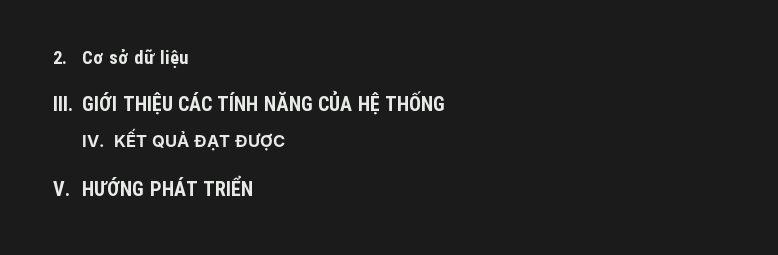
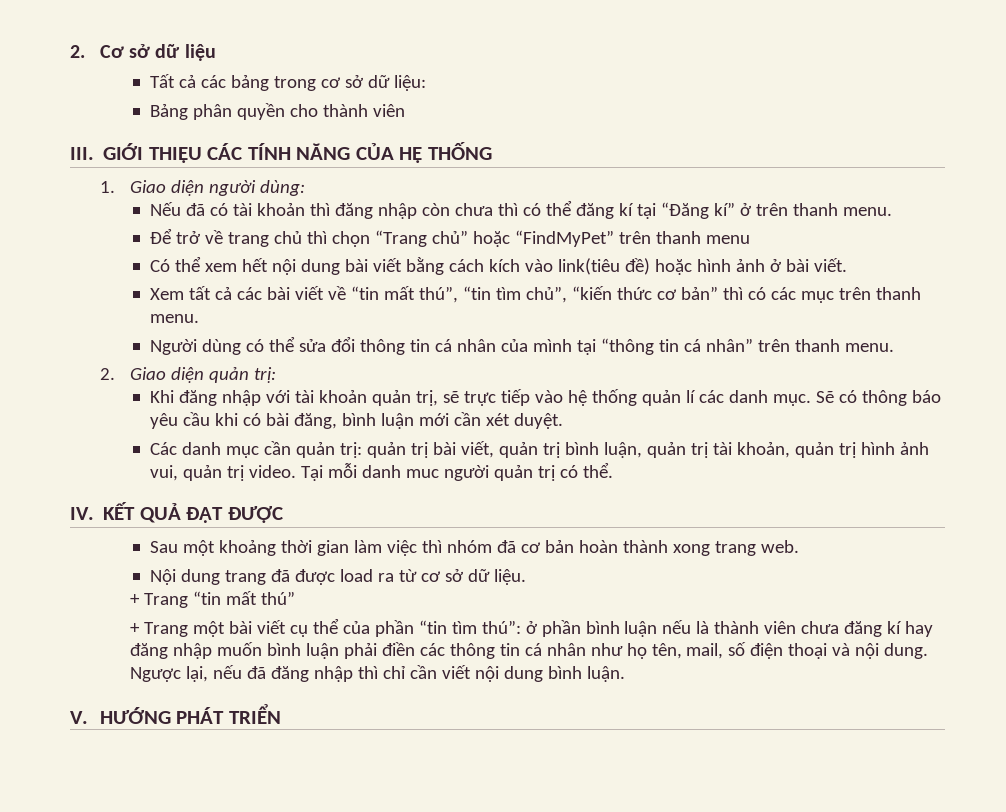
+ Tất cả các bảng trong cơ sở dữ liệu:
+ Bảng phân quyền cho thành viên
+ 1. Giao diện người dùng:
+ Nếu đã có tài khoản thì đăng nhập còn chưa thì có thể đăng kí tại “Đăng kí” ở trên thanh menu.
+ Để trở về trang chủ thì chọn “Trang chủ” hoặc “FindMyPet” trên thanh menu
+ Có thể xem hết nội dung bài viết bằng cách kích vào link(tiêu đề) hoặc hình ảnh ở bài viết.
+ Xem tất cả các bài viết về “tin mất thú”, “tin tìm chủ”, “kiến thức cơ bản” thì có các mục trên thanh menu.
+ Người dùng có thể sửa đổi thông tin cá nhân của mình tại “thông tin cá nhân” trên thanh menu.
+ 2. Giao diện quản trị:
+ Khi đăng nhập với tài khoản quản trị, sẽ trực tiếp vào hệ thống quản lí các danh mục. Sẽ có thông báo yêu cầu khi có bài đăng, bình luận mới cần xét duyệt.
+ Các danh mục cần quản trị: quản trị bài viết, quản trị bình luận, quản trị tài khoản, quản trị hình ảnh vui, quản trị video. Tại mỗi danh muc người quản trị có thể.
  IV. KẾT QUẢ ĐẠT ĐƯỢC
+ Sau một khoảng thời gian làm việc thì nhóm đã cơ bản hoàn thành xong trang web.
+ Nội dung trang đã được load ra từ cơ sở dữ liệu.
+ + Trang “tin mất thú”
+ + Trang một bài viết cụ thể của phần “tin tìm thú”: ở phần bình luận nếu là thành viên chưa đăng kí hay đăng nhập muốn bình luận phải điền các thông tin cá nhân như họ tên, mail, số điện thoại và nội dung. Ngược lại, nếu đã đăng nhập thì chỉ cần viết nội dung bình luận.

